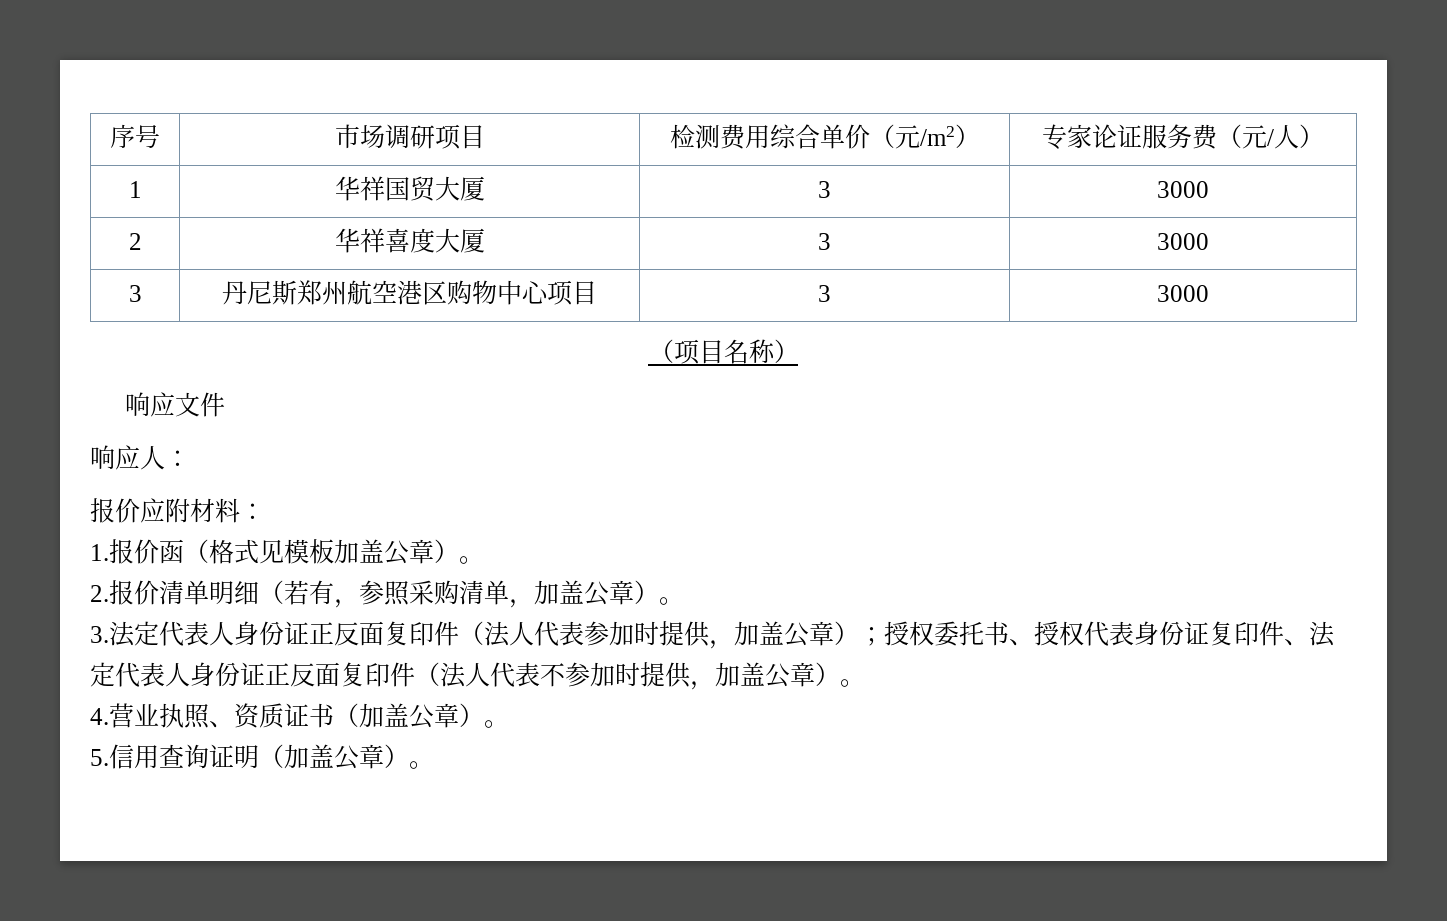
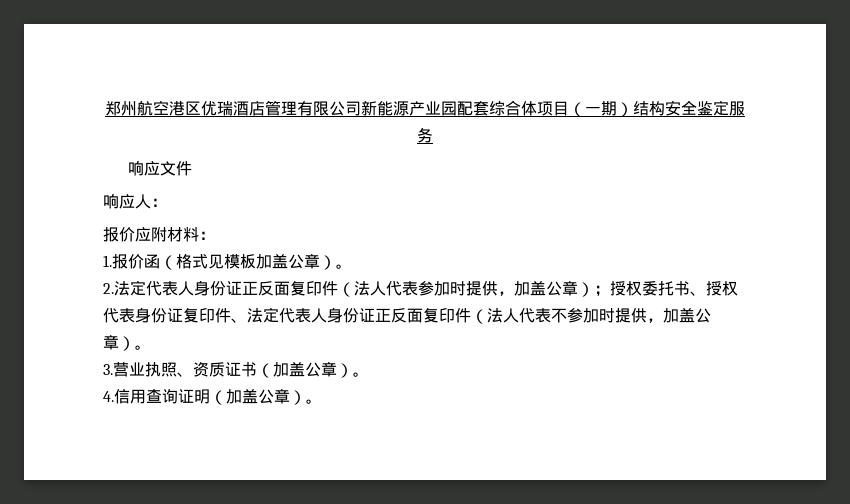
- 序号 | 市场调研项目 | 检测费用综合单价（元/m2） | 专家论证服务费（元/人）
- 1 | 华祥国贸大厦 | 3 | 3000
- 2 | 华祥喜度大厦 | 3 | 3000
- 3 | 丹尼斯郑州航空港区购物中心项目 | 3 | 3000
- （项目名称）
+ 郑州航空港区优瑞酒店管理有限公司新能源产业园配套综合体项目（一期）结构安全鉴定服务
- 2.报价清单明细（若有，参照采购清单，加盖公章）。
- 3.法定代表人身份证正反面复印件（法人代表参加时提供，加盖公章）；授权委托书、授权代表身份证复印件、法定代表人身份证正反面复印件（法人代表不参加时提供，加盖公章）。
+ 2.法定代表人身份证正反面复印件（法人代表参加时提供，加盖公章）；授权委托书、授权代表身份证复印件、法定代表人身份证正反面复印件（法人代表不参加时提供，加盖公章）。
- 4.营业执照、资质证书（加盖公章）。
+ 3.营业执照、资质证书（加盖公章）。
- 5.信用查询证明（加盖公章）。
+ 4.信用查询证明（加盖公章）。

